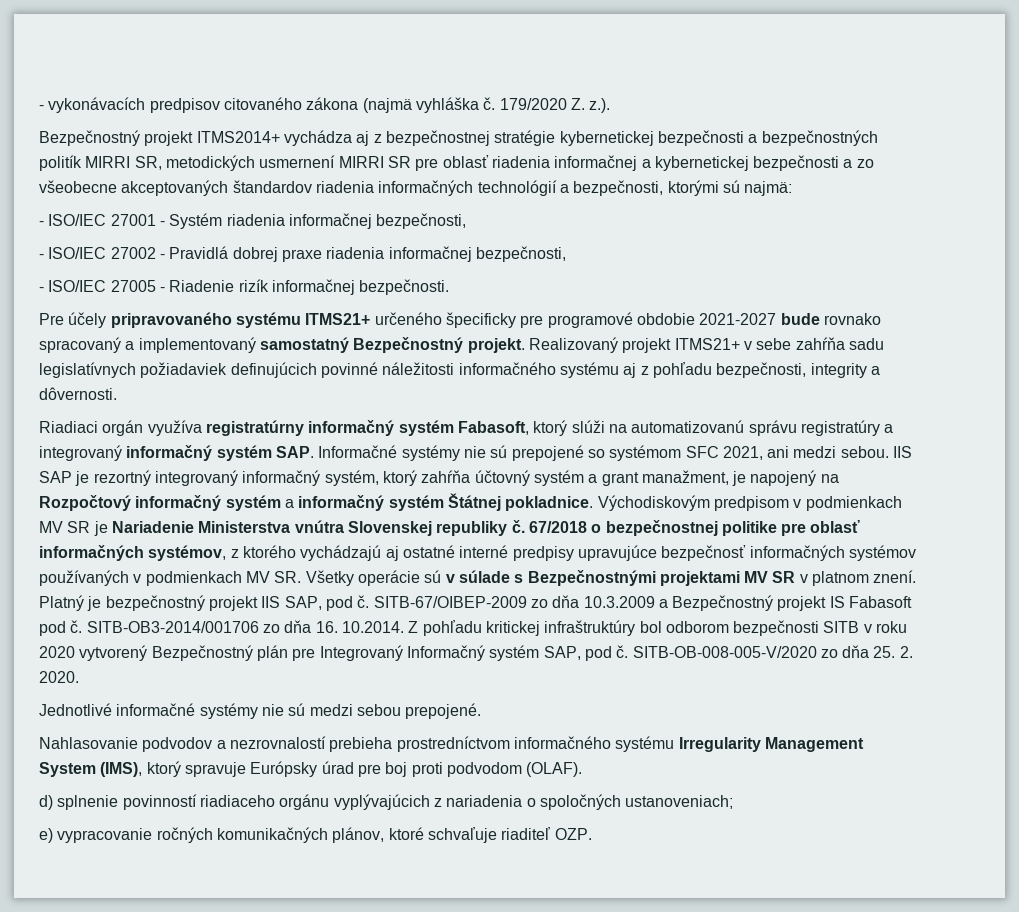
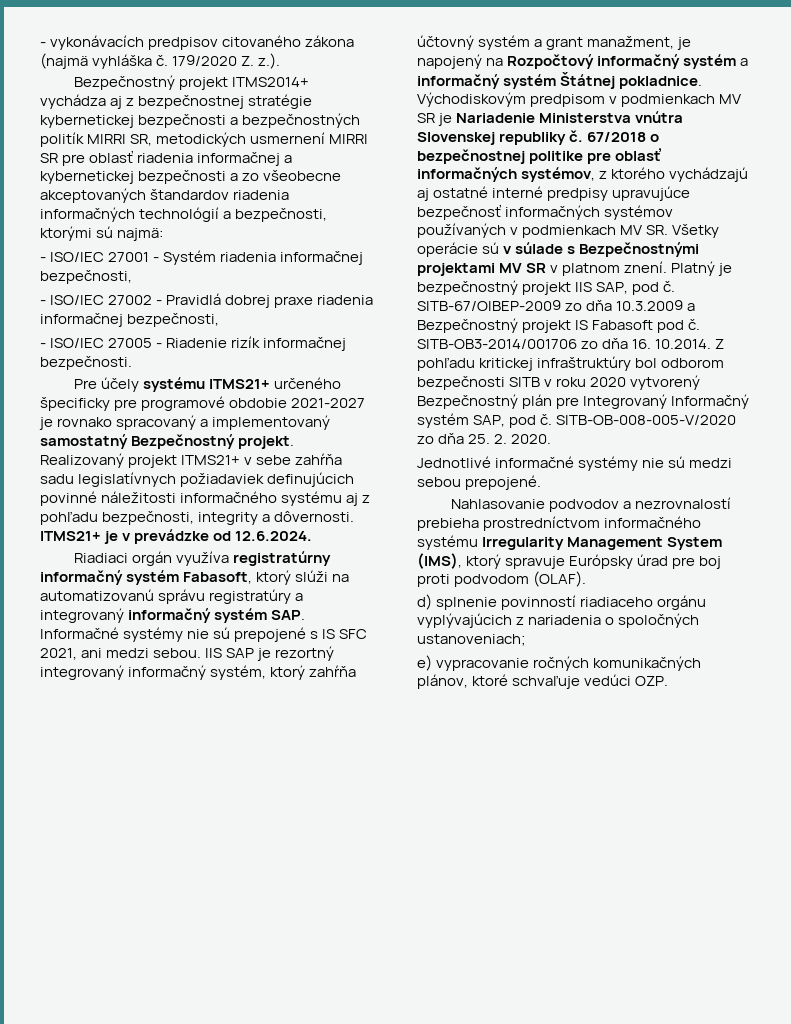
- Pre účely pripravovaného systému ITMS21+ určeného špecificky pre programové obdobie 2021-2027 bude rovnako spracovaný a implementovaný samostatný Bezpečnostný projekt.
+ Pre účely systému ITMS21+ určeného špecificky pre programové obdobie 2021-2027 je rovnako spracovaný a implementovaný samostatný Bezpečnostný projekt.
+ ITMS21+ je v prevádzke od 12.6.2024.
- Riadiaci orgán využíva registratúrny informačný systém Fabasoft, ktorý slúži na automatizovanú správu registratúry a integrovaný informačný systém SAP. Informačné systémy nie sú prepojené so systémom SFC 2021, ani medzi sebou.
+ Riadiaci orgán využíva registratúrny informačný systém Fabasoft, ktorý slúži na automatizovanú správu registratúry a integrovaný informačný systém SAP. Informačné systémy nie sú prepojené s IS SFC 2021, ani medzi sebou.
- e) vypracovanie ročných komunikačných plánov, ktoré schvaľuje riaditeľ OZP.
+ e) vypracovanie ročných komunikačných plánov, ktoré schvaľuje vedúci OZP.

